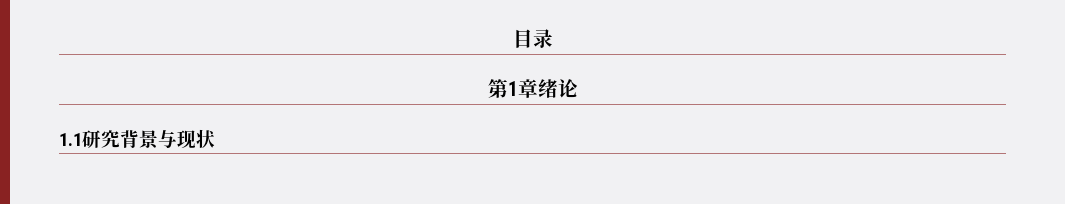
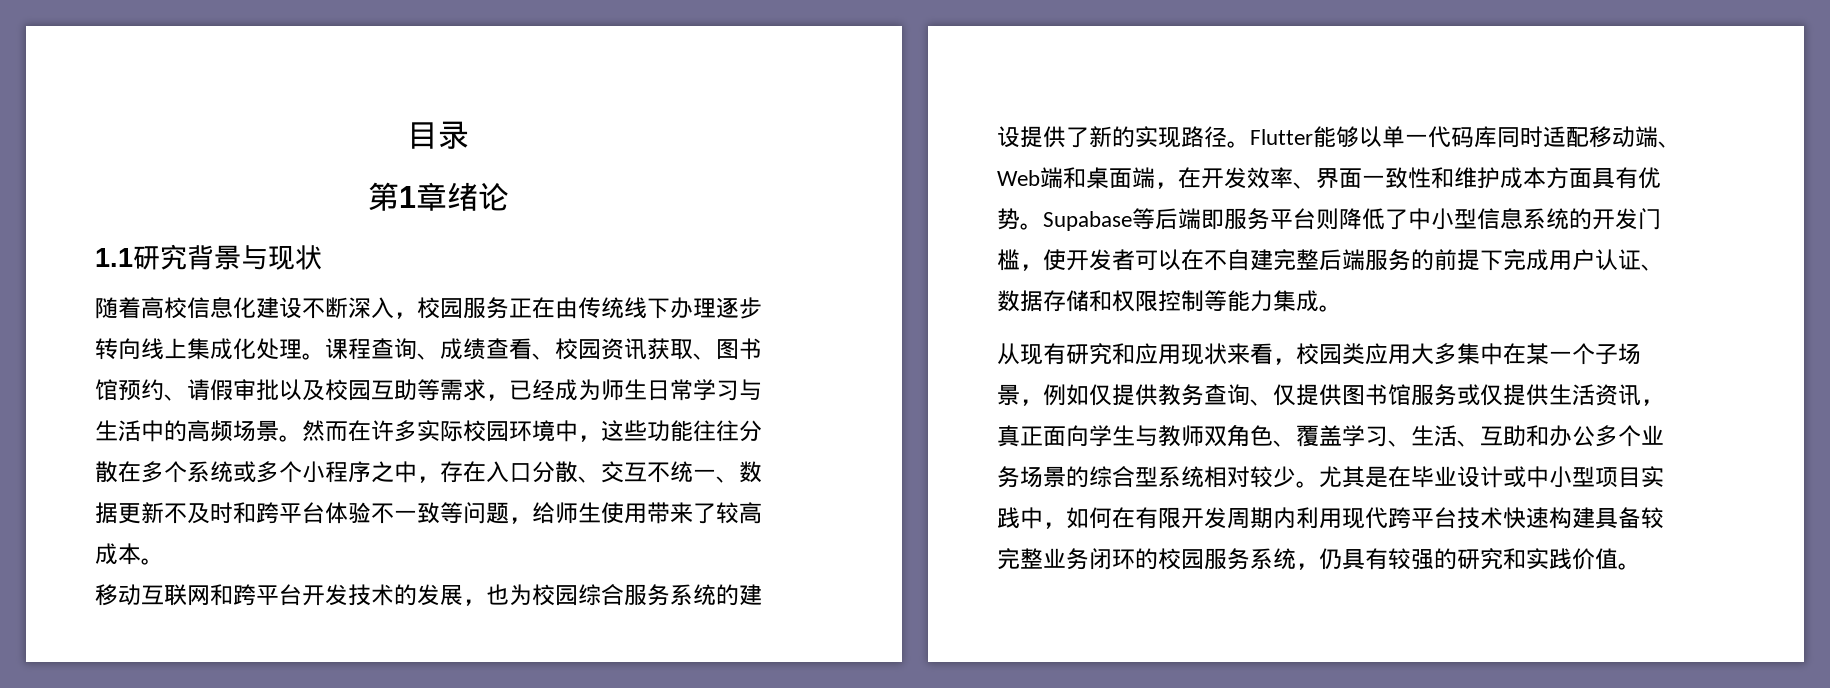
+ 随着高校信息化建设不断深入，校园服务正在由传统线下办理逐步转向线上集成化处理。课程查询、成绩查看、校园资讯获取、图书馆预约、请假审批以及校园互助等需求，已经成为师生日常学习与生活中的高频场景。然而在许多实际校园环境中，这些功能往往分散在多个系统或多个小程序之中，存在入口分散、交互不统一、数据更新不及时和跨平台体验不一致等问题，给师生使用带来了较高成本。
+ 移动互联网和跨平台开发技术的发展，也为校园综合服务系统的建设提供了新的实现路径。Flutter能够以单一代码库同时适配移动端、Web端和桌面端，在开发效率、界面一致性和维护成本方面具有优势。Supabase等后端即服务平台则降低了中小型信息系统的开发门槛，使开发者可以在不自建完整后端服务的前提下完成用户认证、数据存储和权限控制等能力集成。
+ 从现有研究和应用现状来看，校园类应用大多集中在某一个子场景，例如仅提供教务查询、仅提供图书馆服务或仅提供生活资讯，真正面向学生与教师双角色、覆盖学习、生活、互助和办公多个业务场景的综合型系统相对较少。尤其是在毕业设计或中小型项目实践中，如何在有限开发周期内利用现代跨平台技术快速构建具备较完整业务闭环的校园服务系统，仍具有较强的研究和实践价值。

